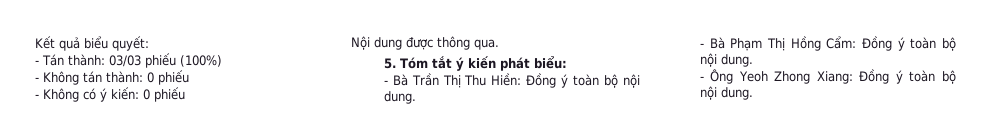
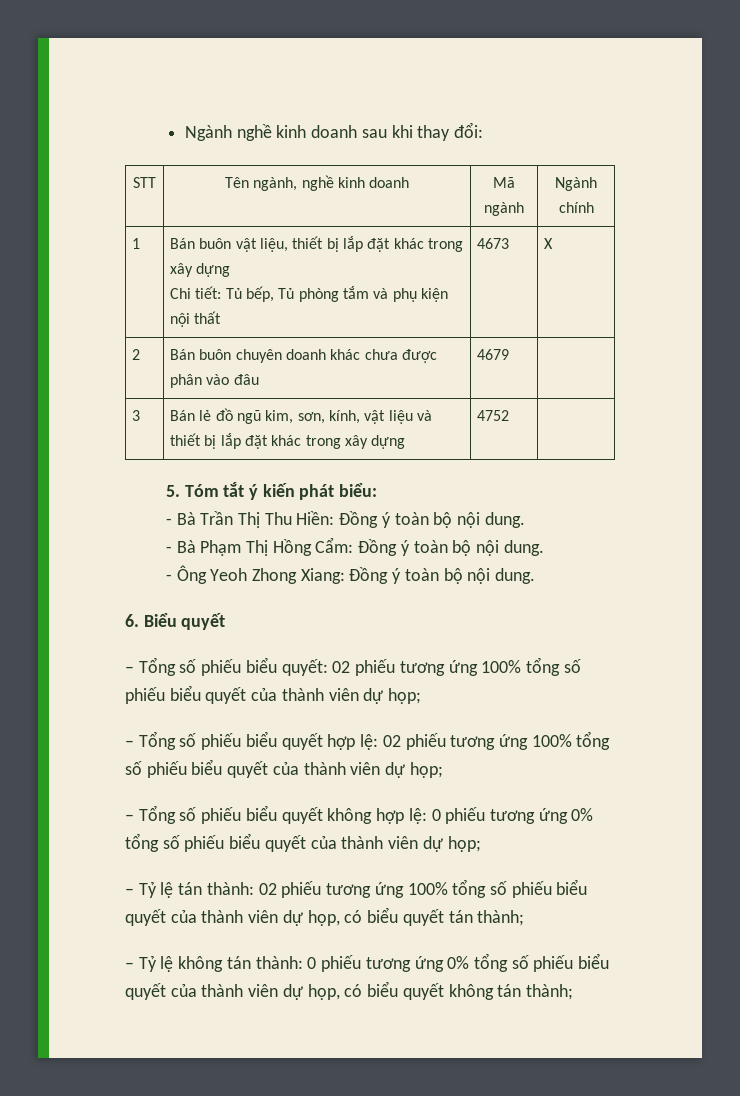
- Kết quả biểu quyết:
- - Tán thành: 03/03 phiếu (100%)
- - Không tán thành: 0 phiếu
- - Không có ý kiến: 0 phiếu
- Nội dung được thông qua.
+ Ngành nghề kinh doanh sau khi thay đổi:
+ STT | Tên ngành, nghề kinh doanh | Mã ngành | Ngành chính
+ 1 | Bán buôn vật liệu, thiết bị lắp đặt khác trong xây dựng
+ Chi tiết: Tủ bếp, Tủ phòng tắm và phụ kiện nội thất | 4673 | X
+ 2 | Bán buôn chuyên doanh khác chưa được phân vào đâu | 4679 |
+ 3 | Bán lẻ đồ ngũ kim, sơn, kính, vật liệu và thiết bị lắp đặt khác trong xây dựng | 4752 |
+ 6. Biểu quyết
+ – Tổng số phiếu biểu quyết: 02 phiếu tương ứng 100% tổng số phiếu biểu quyết của thành viên dự họp;
+ – Tổng số phiếu biểu quyết hợp lệ: 02 phiếu tương ứng 100% tổng số phiếu biểu quyết của thành viên dự họp;
+ – Tổng số phiếu biểu quyết không hợp lệ: 0 phiếu tương ứng 0% tổng số phiếu biểu quyết của thành viên dự họp;
+ – Tỷ lệ tán thành: 02 phiếu tương ứng 100% tổng số phiếu biểu quyết của thành viên dự họp, có biểu quyết tán thành;
+ – Tỷ lệ không tán thành: 0 phiếu tương ứng 0% tổng số phiếu biểu quyết của thành viên dự họp, có biểu quyết không tán thành;

